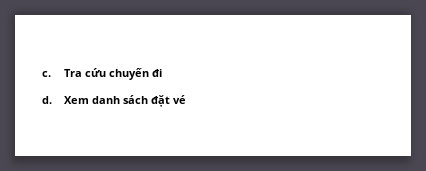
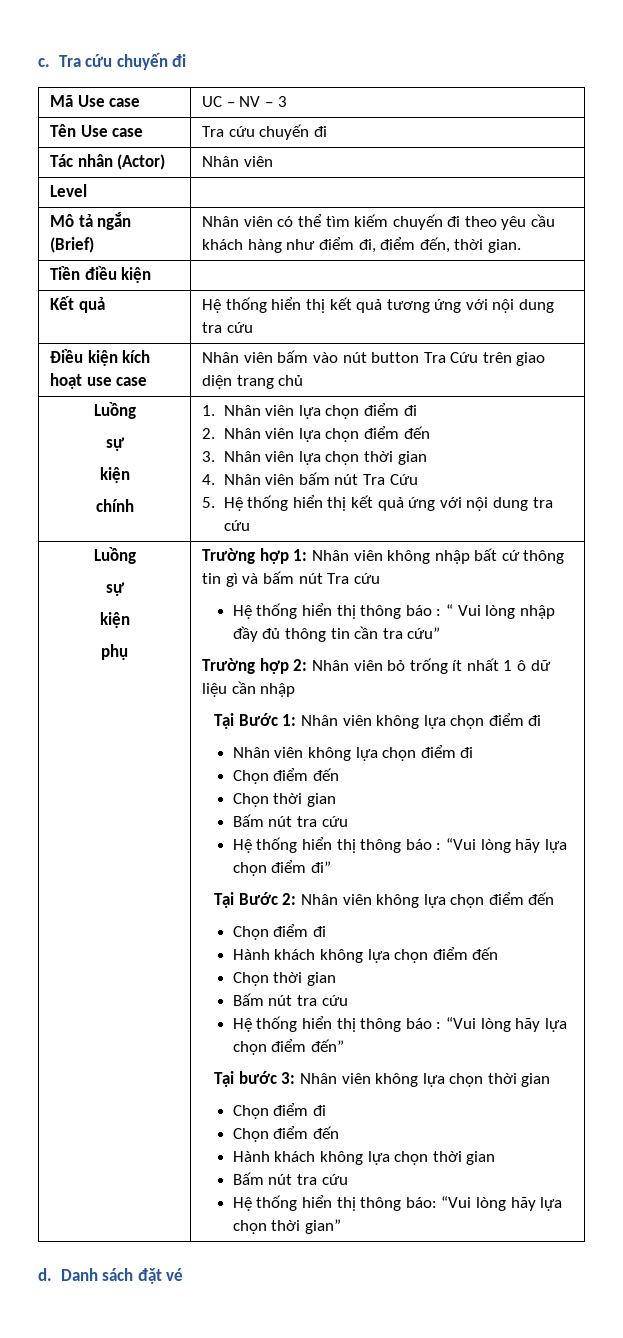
+ Mã Use case | UC – NV – 3
+ Tên Use case | Tra cứu chuyến đi
+ Tác nhân (Actor) | Nhân viên
+ Level |
+ Mô tả ngắn (Brief) | Nhân viên có thể tìm kiếm chuyến đi theo yêu cầu khách hàng như điểm đi, điểm đến, thời gian.
+ Tiền điều kiện |
+ Kết quả | Hệ thống hiển thị kết quả tương ứng với nội dung tra cứu
+ Điều kiện kích hoạt use case | Nhân viên bấm vào nút button Tra Cứu trên giao diện trang chủ
+ Luồng
+ sự
+ kiện
+ chính | 1. Nhân viên lựa chọn điểm đi
+ 2. Nhân viên lựa chọn điểm đến
+ 3. Nhân viên lựa chọn thời gian
+ 4. Nhân viên bấm nút Tra Cứu
+ 5. Hệ thống hiển thị kết quả ứng với nội dung tra cứu
+ Luồng
+ sự
+ kiện
+ phụ | Trường hợp 1: Nhân viên không nhập bất cứ thông tin gì và bấm nút Tra cứu
+ Hệ thống hiển thị thông báo : “ Vui lòng nhập đầy đủ thông tin cần tra cứu”
+ Trường hợp 2: Nhân viên bỏ trống ít nhất 1 ô dữ liệu cần nhập
+ Tại Bước 1: Nhân viên không lựa chọn điểm đi
+ Nhân viên không lựa chọn điểm đi
+ Chọn điểm đến
+ Chọn thời gian
+ Bấm nút tra cứu
+ Hệ thống hiển thị thông báo : “Vui lòng hãy lựa chọn điểm đi”
+ Tại Bước 2: Nhân viên không lựa chọn điểm đến
+ Chọn điểm đi
+ Hành khách không lựa chọn điểm đến
+ Chọn thời gian
+ Bấm nút tra cứu
+ Hệ thống hiển thị thông báo : “Vui lòng hãy lựa chọn điểm đến”
+ Tại bước 3: Nhân viên không lựa chọn thời gian
+ Chọn điểm đi
+ Chọn điểm đến
+ Hành khách không lựa chọn thời gian
+ Bấm nút tra cứu
+ Hệ thống hiển thị thông báo: “Vui lòng hãy lựa chọn thời gian”
- Xem danh sách đặt vé
+ Danh sách đặt vé

